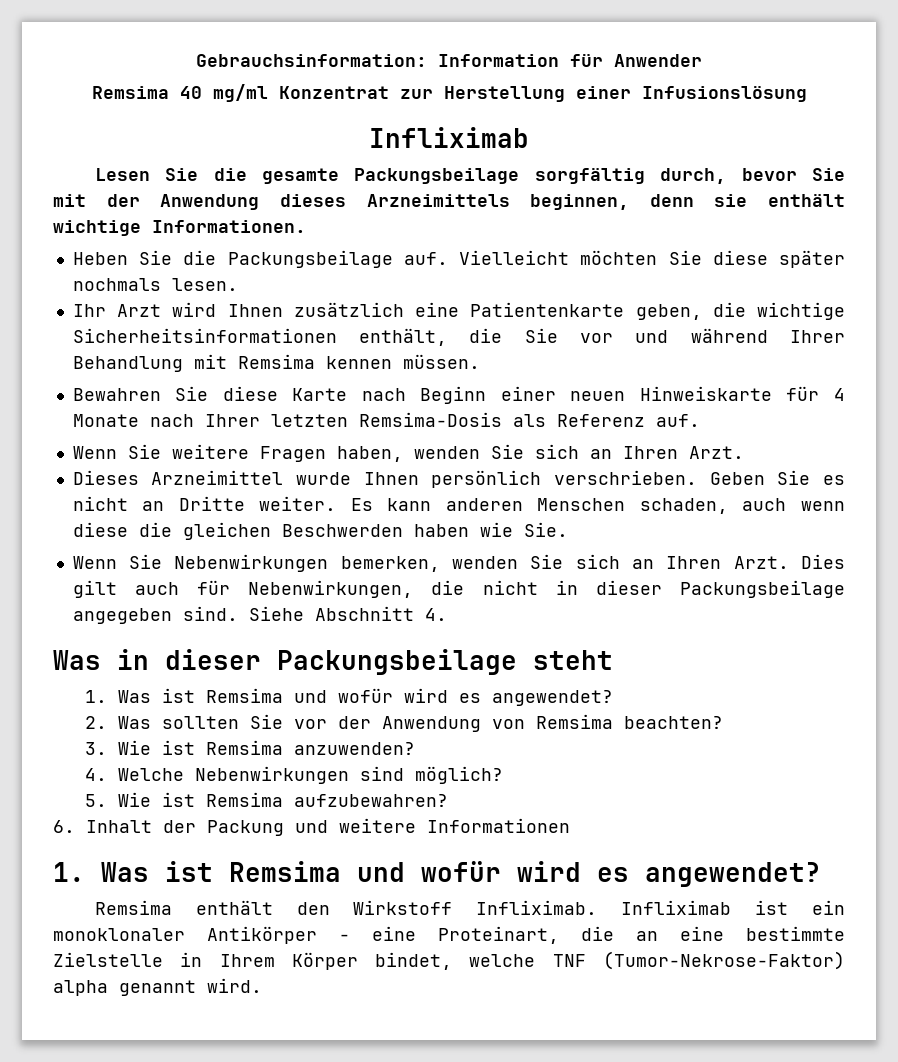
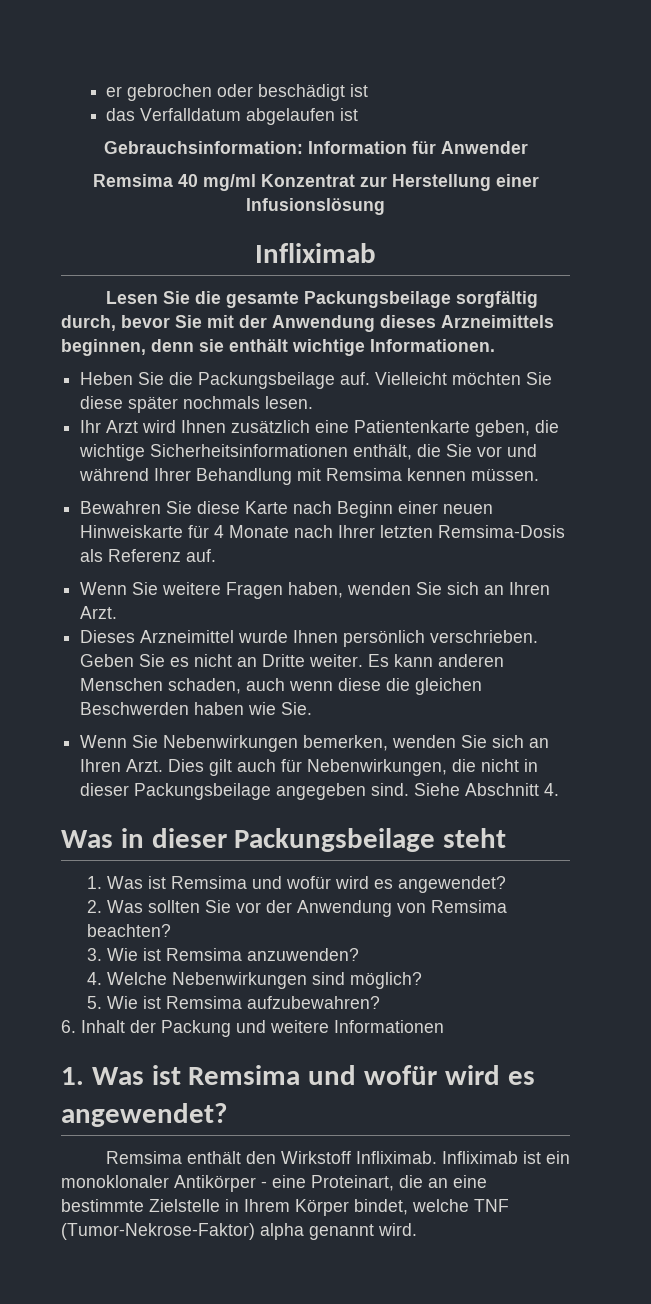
+ er gebrochen oder beschädigt ist
+ das Verfalldatum abgelaufen ist

